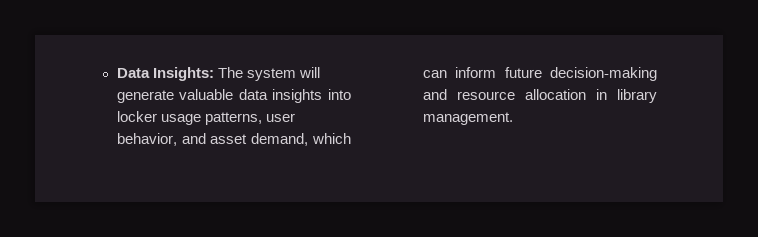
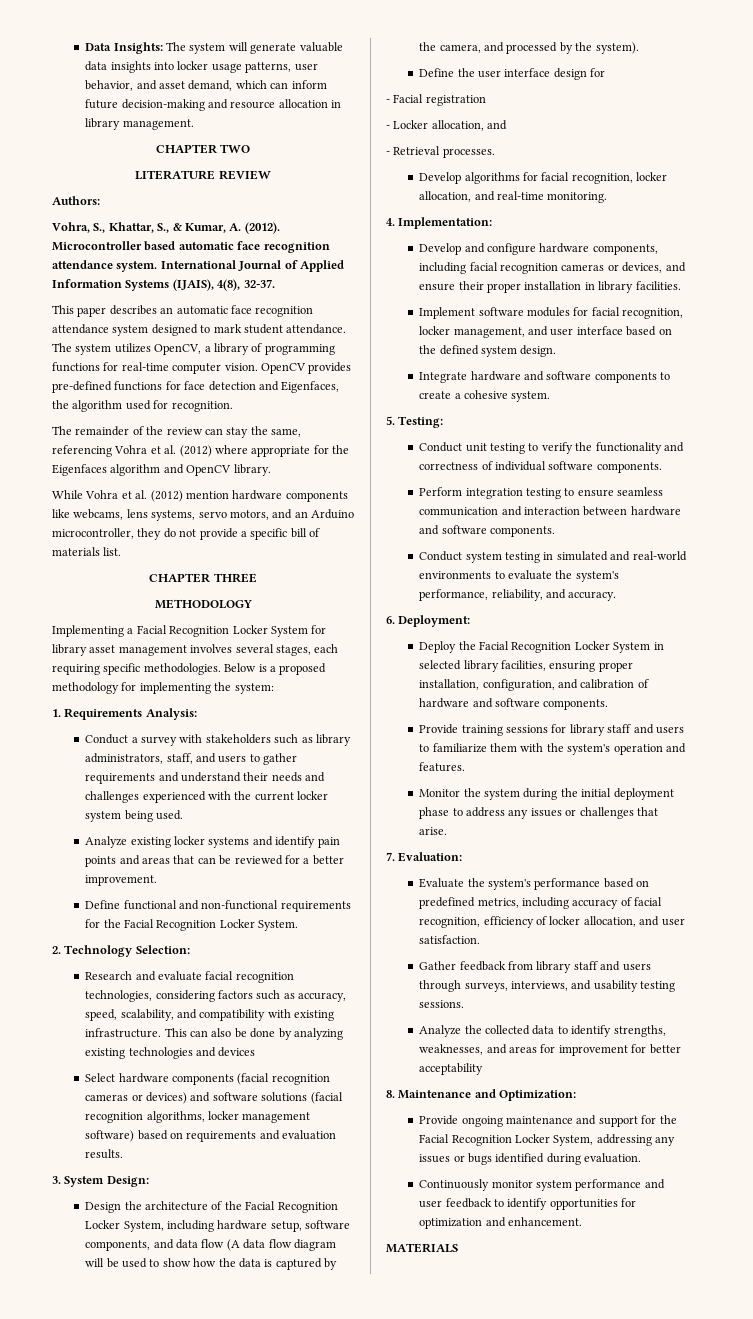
+ CHAPTER TWO
+ LITERATURE REVIEW
+ Authors:
+ Vohra, S., Khattar, S., & Kumar, A. (2012). Microcontroller based automatic face recognition attendance system. International Journal of Applied Information Systems (IJAIS), 4(8), 32-37.
+ This paper describes an automatic face recognition attendance system designed to mark student attendance. The system utilizes OpenCV, a library of programming functions for real-time computer vision. OpenCV provides pre-defined functions for face detection and Eigenfaces, the algorithm used for recognition.
+ The remainder of the review can stay the same, referencing Vohra et al. (2012) where appropriate for the Eigenfaces algorithm and OpenCV library.
+ While Vohra et al. (2012) mention hardware components like webcams, lens systems, servo motors, and an Arduino microcontroller, they do not provide a specific bill of materials list.
+ CHAPTER THREE
+ METHODOLOGY
+ Implementing a Facial Recognition Locker System for library asset management involves several stages, each requiring specific methodologies. Below is a proposed methodology for implementing the system:
+ 1. Requirements Analysis:
+ Conduct a survey with stakeholders such as library administrators, staff, and users to gather requirements and understand their needs and challenges experienced with the current locker system being used.
+ Analyze existing locker systems and identify pain points and areas that can be reviewed for a better improvement.
+ Define functional and non-functional requirements for the Facial Recognition Locker System.
+ 2. Technology Selection:
+ Research and evaluate facial recognition technologies, considering factors such as accuracy, speed, scalability, and compatibility with existing infrastructure. This can also be done by analyzing existing technologies and devices
+ Select hardware components (facial recognition cameras or devices) and software solutions (facial recognition algorithms, locker management software) based on requirements and evaluation results.
+ 3. System Design:
+ Design the architecture of the Facial Recognition Locker System, including hardware setup, software components, and data flow (A data flow diagram will be used to show how the data is captured by the camera, and processed by the system).
+ Define the user interface design for
+ - Facial registration
+ - Locker allocation, and
+ - Retrieval processes.
+ Develop algorithms for facial recognition, locker allocation, and real-time monitoring.
+ 4. Implementation:
+ Develop and configure hardware components, including facial recognition cameras or devices, and ensure their proper installation in library facilities.
+ Implement software modules for facial recognition, locker management, and user interface based on the defined system design.
+ Integrate hardware and software components to create a cohesive system.
+ 5. Testing:
+ Conduct unit testing to verify the functionality and correctness of individual software components.
+ Perform integration testing to ensure seamless communication and interaction between hardware and software components.
+ Conduct system testing in simulated and real-world environments to evaluate the system's performance, reliability, and accuracy.
+ 6. Deployment:
+ Deploy the Facial Recognition Locker System in selected library facilities, ensuring proper installation, configuration, and calibration of hardware and software components.
+ Provide training sessions for library staff and users to familiarize them with the system's operation and features.
+ Monitor the system during the initial deployment phase to address any issues or challenges that arise.
+ 7. Evaluation:
+ Evaluate the system's performance based on predefined metrics, including accuracy of facial recognition, efficiency of locker allocation, and user satisfaction.
+ Gather feedback from library staff and users through surveys, interviews, and usability testing sessions.
+ Analyze the collected data to identify strengths, weaknesses, and areas for improvement for better acceptability
+ 8. Maintenance and Optimization:
+ Provide ongoing maintenance and support for the Facial Recognition Locker System, addressing any issues or bugs identified during evaluation.
+ Continuously monitor system performance and user feedback to identify opportunities for optimization and enhancement.
+ MATERIALS

